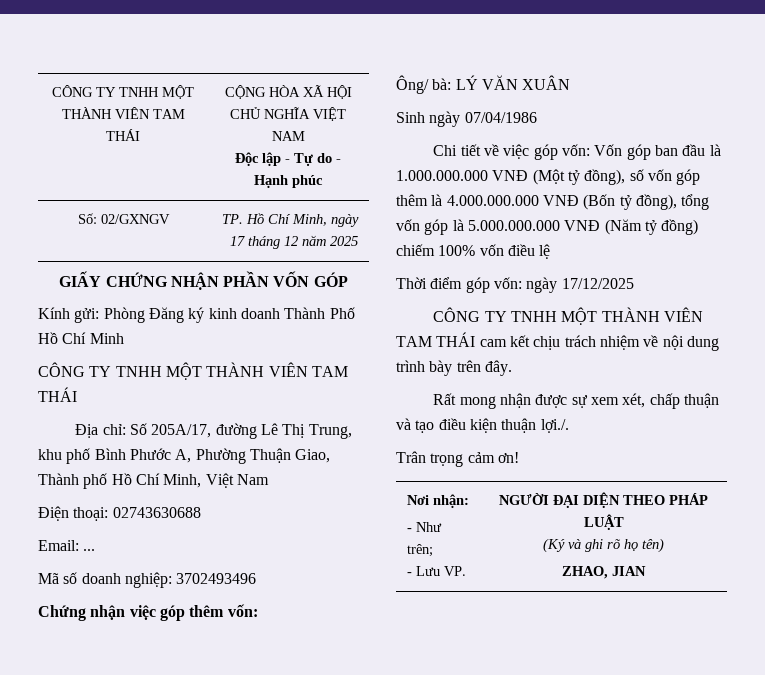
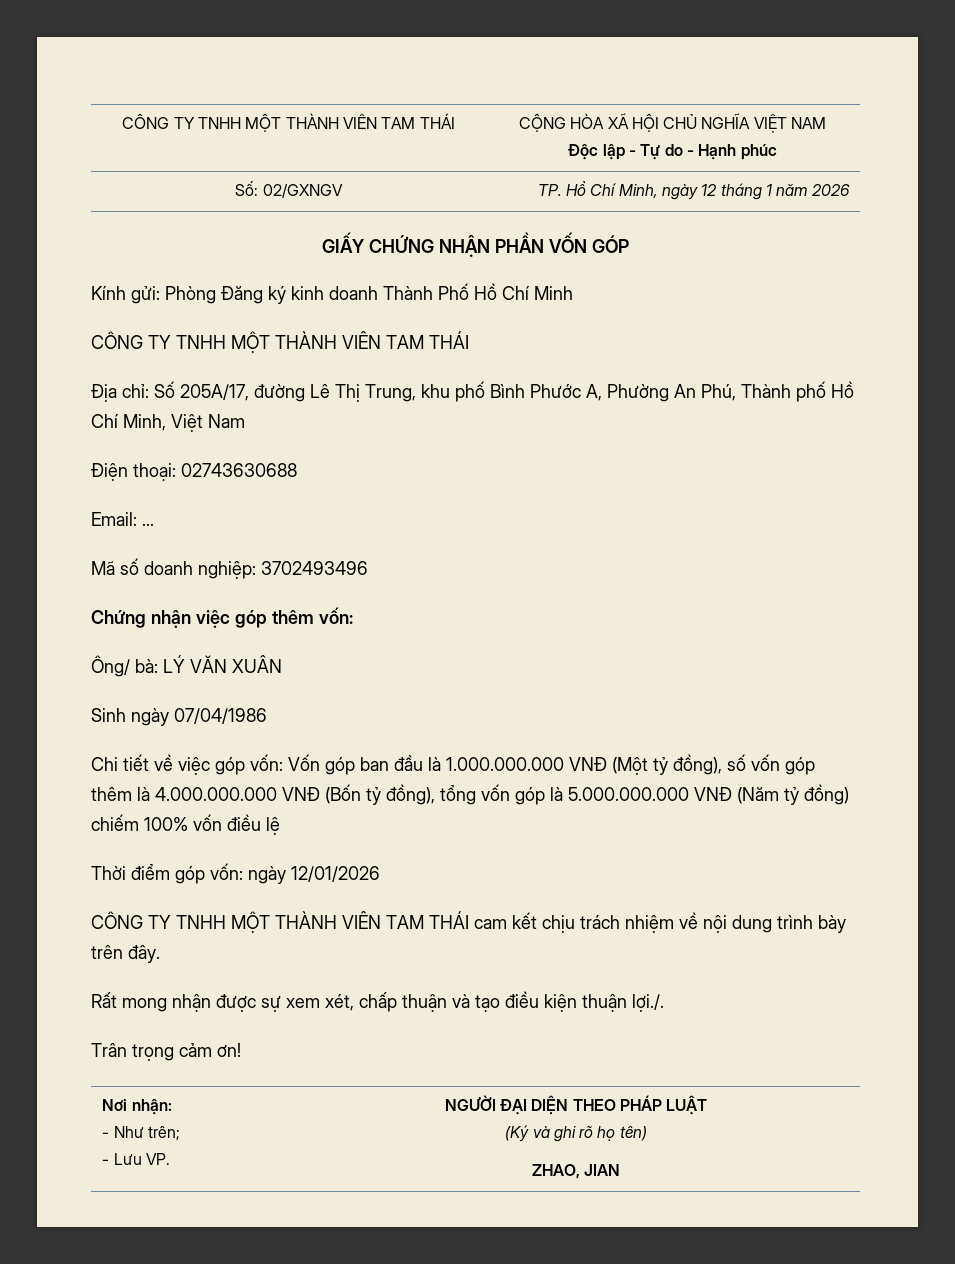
- Số: 02/GXNGV | TP. Hồ Chí Minh, ngày 17 tháng 12 năm 2025
+ Số: 02/GXNGV | TP. Hồ Chí Minh, ngày 12 tháng 1 năm 2026
- Địa chỉ: Số 205A/17, đường Lê Thị Trung, khu phố Bình Phước A, Phường Thuận Giao, Thành phố Hồ Chí Minh, Việt Nam
+ Địa chỉ: Số 205A/17, đường Lê Thị Trung, khu phố Bình Phước A, Phường An Phú, Thành phố Hồ Chí Minh, Việt Nam
- Thời điểm góp vốn: ngày 17/12/2025
+ Thời điểm góp vốn: ngày 12/01/2026

